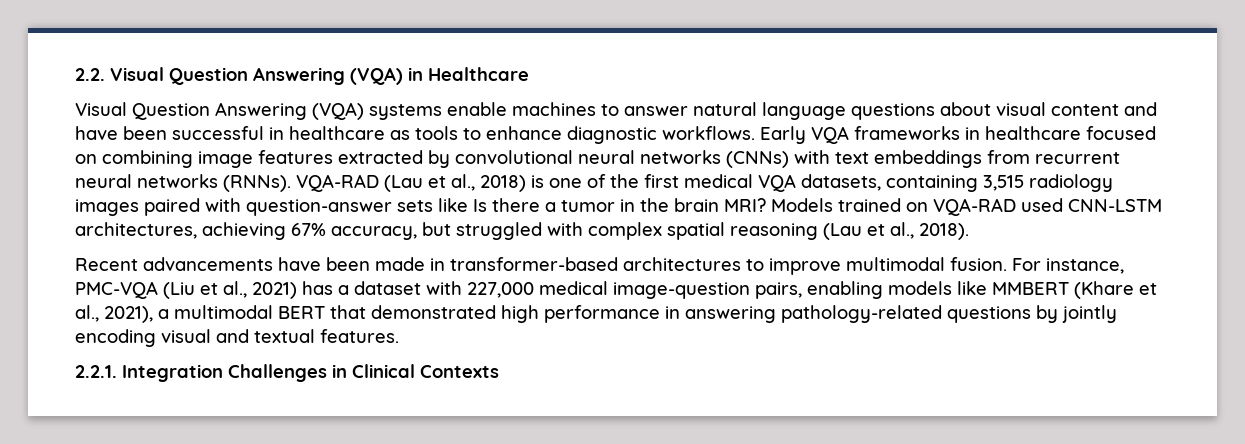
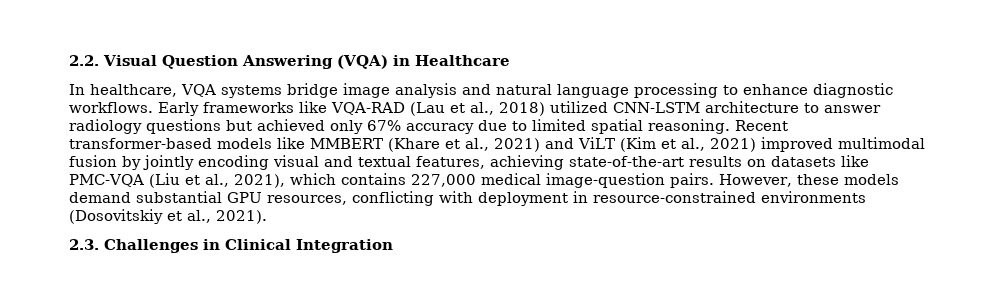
- Visual Question Answering (VQA) systems enable machines to answer natural language questions about visual content and have been successful in healthcare as tools to enhance diagnostic workflows.
+ In healthcare, VQA systems bridge image analysis and natural language processing to enhance diagnostic workflows.
- Early VQA frameworks in healthcare focused on combining image features extracted by convolutional neural networks (CNNs) with text embeddings from recurrent neural networks (RNNs). VQA-RAD (Lau et al., 2018) is one of the first medical VQA datasets, containing 3,515 radiology images paired with question-answer sets like Is there a tumor in the brain MRI? Models trained on VQA-RAD used CNN-LSTM architectures, achieving 67% accuracy, but struggled with complex spatial reasoning (Lau et al., 2018).
- Recent advancements have been made in transformer-based architectures to improve multimodal fusion. For instance, PMC-VQA (Liu et al., 2021) has a dataset with 227,000 medical image-question pairs, enabling models like MMBERT (Khare et al., 2021), a multimodal BERT that demonstrated high performance in answering pathology-related questions by jointly encoding visual and textual features.
- 2.2.1. Integration Challenges in Clinical Contexts
+ Early frameworks like VQA-RAD (Lau et al., 2018) utilized CNN-LSTM architecture to answer radiology questions but achieved only 67% accuracy due to limited spatial reasoning. Recent transformer-based models like MMBERT (Khare et al., 2021) and ViLT (Kim et al., 2021) improved multimodal fusion by jointly encoding visual and textual features, achieving state-of-the-art results on datasets like PMC-VQA (Liu et al., 2021), which contains 227,000 medical image-question pairs. However, these models demand substantial GPU resources, conflicting with deployment in resource-constrained environments (Dosovitskiy et al., 2021).
+ 2.3. Challenges in Clinical Integration

